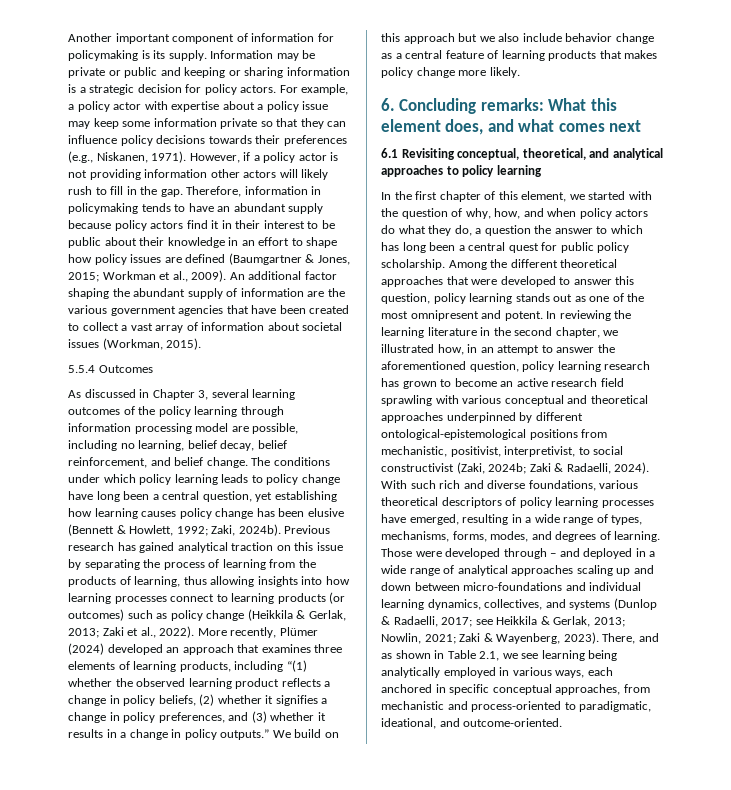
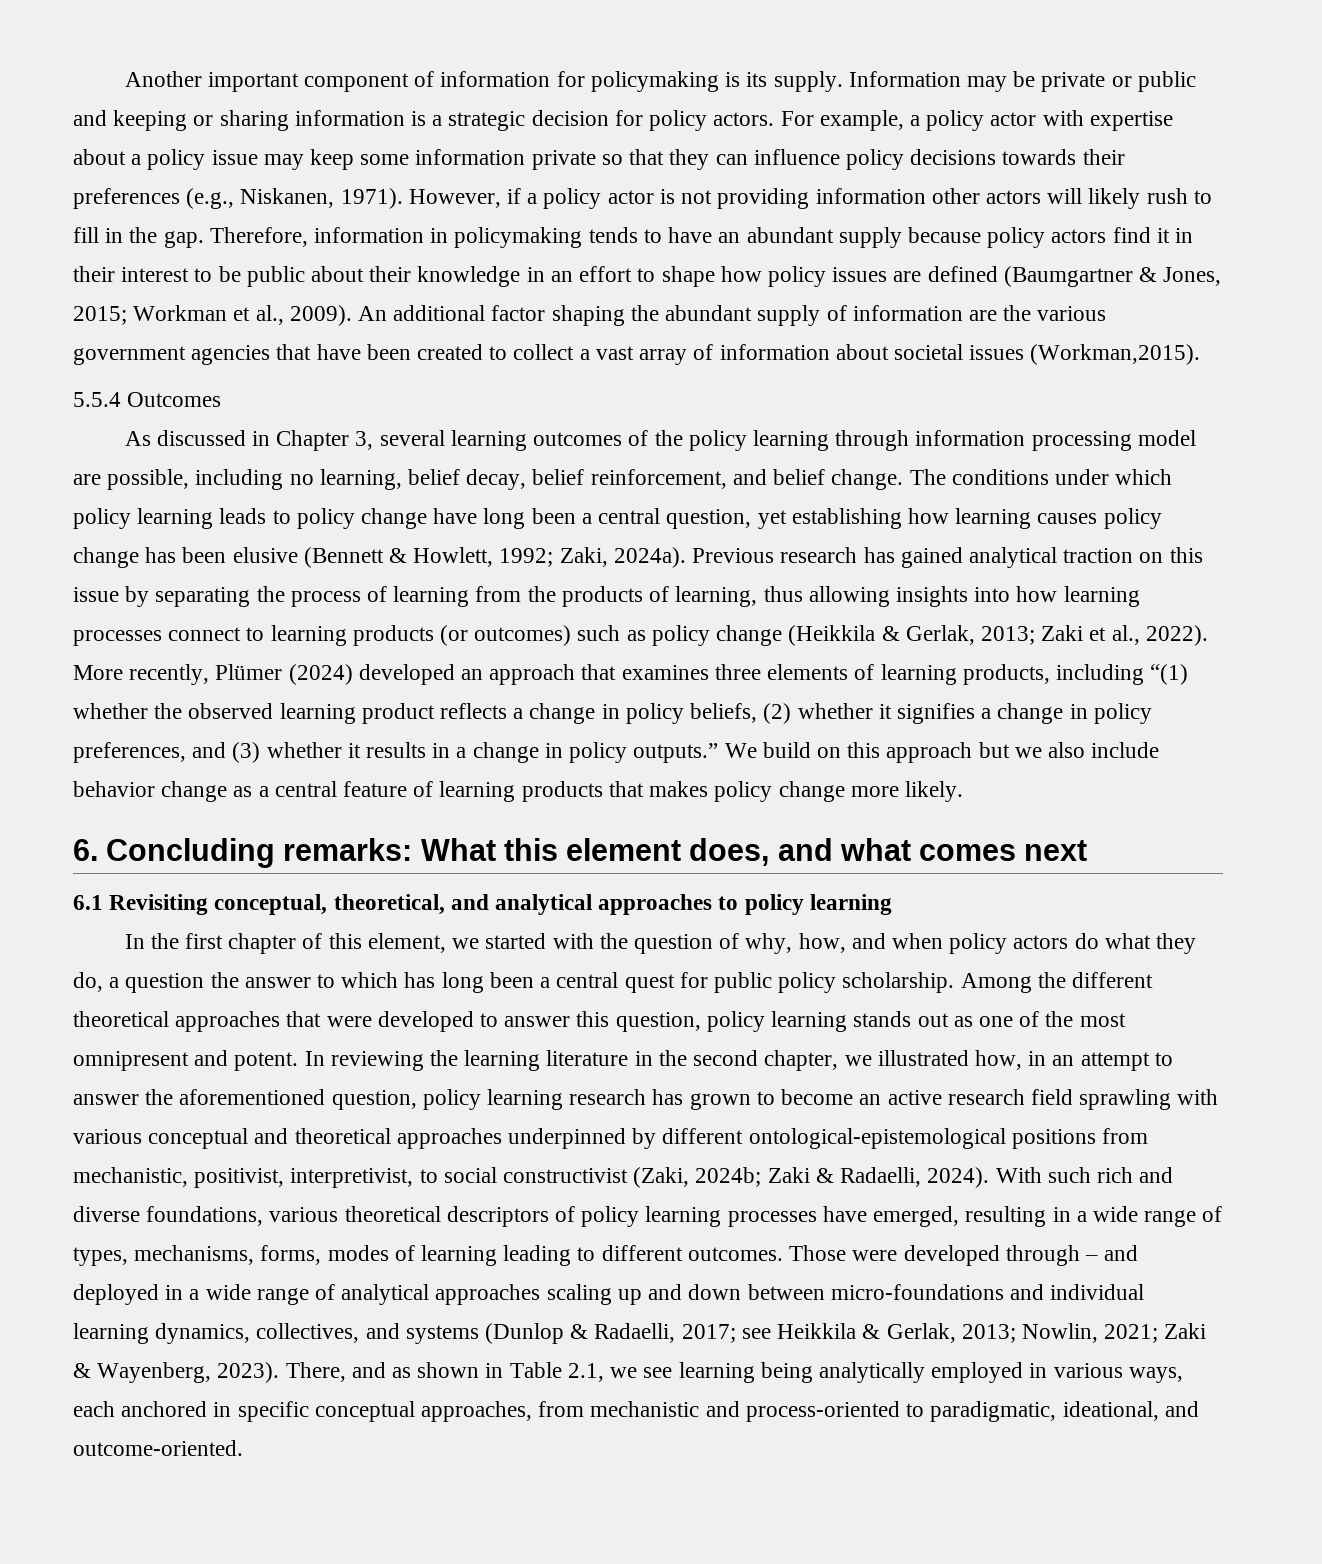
- An additional factor shaping the abundant supply of information are the various government agencies that have been created to collect a vast array of information about societal issues (Workman, 2015).
+ An additional factor shaping the abundant supply of information are the various government agencies that have been created to collect a vast array of information about societal issues (Workman,2015).
- The conditions under which policy learning leads to policy change have long been a central question, yet establishing how learning causes policy change has been elusive (Bennett & Howlett, 1992; Zaki, 2024b).
+ The conditions under which policy learning leads to policy change have long been a central question, yet establishing how learning causes policy change has been elusive (Bennett & Howlett, 1992; Zaki, 2024a).
- With such rich and diverse foundations, various theoretical descriptors of policy learning processes have emerged, resulting in a wide range of types, mechanisms, forms, modes, and degrees of learning.
+ With such rich and diverse foundations, various theoretical descriptors of policy learning processes have emerged, resulting in a wide range of types, mechanisms, forms, modes of learning leading to different outcomes.

